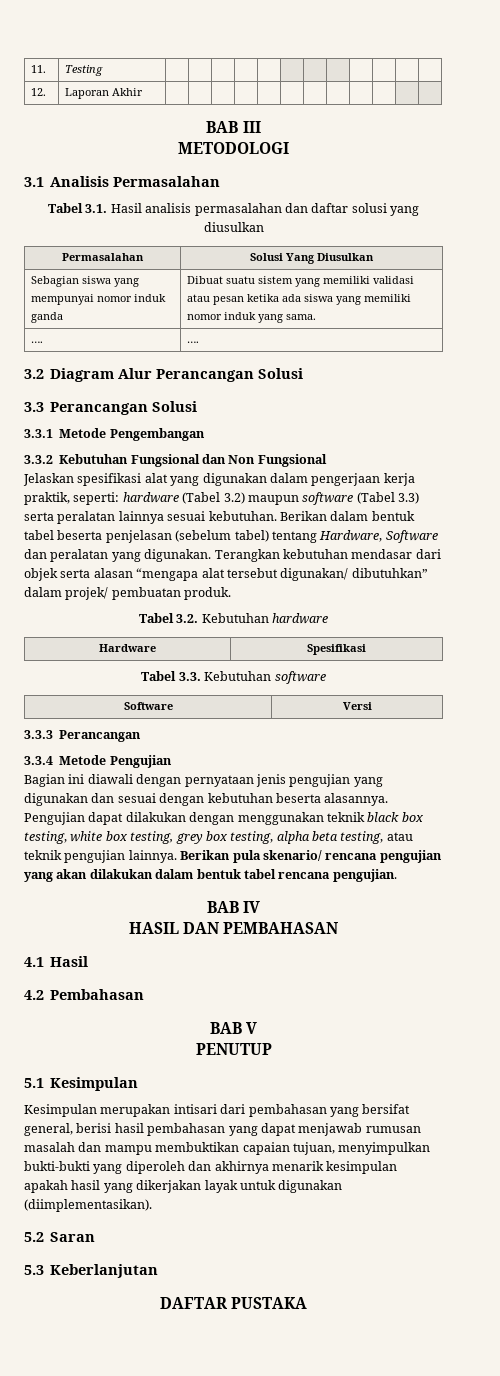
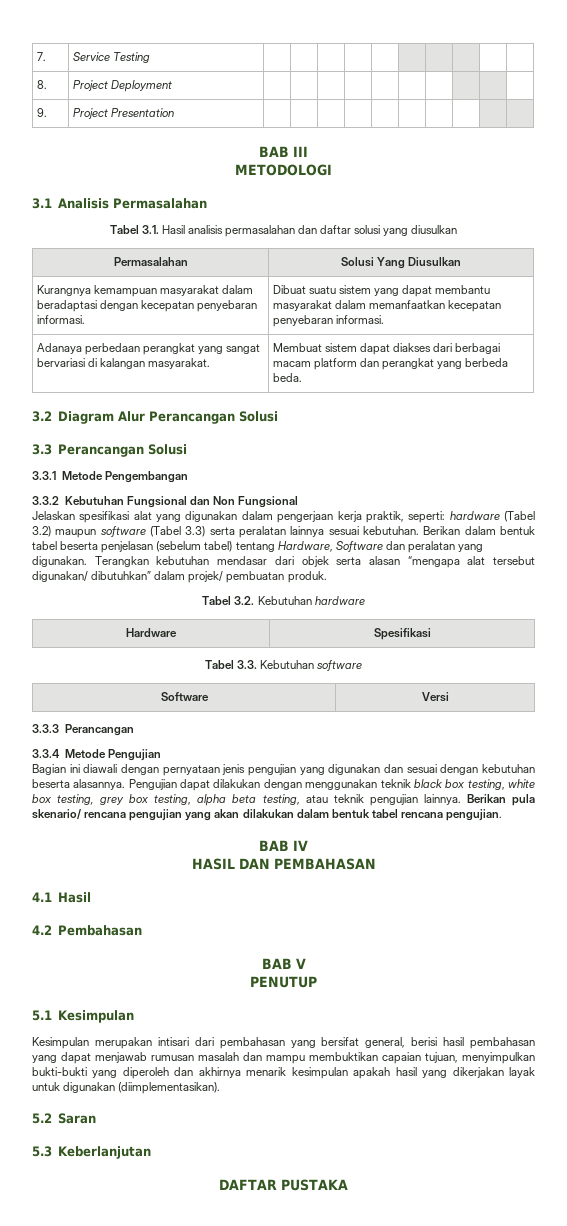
- 11. | Testing | | | | | | | | | | | |
- 12. | Laporan Akhir | | | | | | | | | | | |
+ 7. | Service Testing | | | | | | | | | |
+ 8. | Project Deployment | | | | | | | | | |
+ 9. | Project Presentation | | | | | | | | | |
- Sebagian siswa yang mempunyai nomor induk ganda | Dibuat suatu sistem yang memiliki validasi atau pesan ketika ada siswa yang memiliki nomor induk yang sama.
- …. | ….
+ Kurangnya kemampuan masyarakat dalam beradaptasi dengan kecepatan penyebaran informasi. | Dibuat suatu sistem yang dapat membantu masyarakat dalam memanfaatkan kecepatan penyebaran informasi.
+ Adanaya perbedaan perangkat yang sangat bervariasi di kalangan masyarakat. | Membuat sistem dapat diakses dari berbagai macam platform dan perangkat yang berbeda beda.

